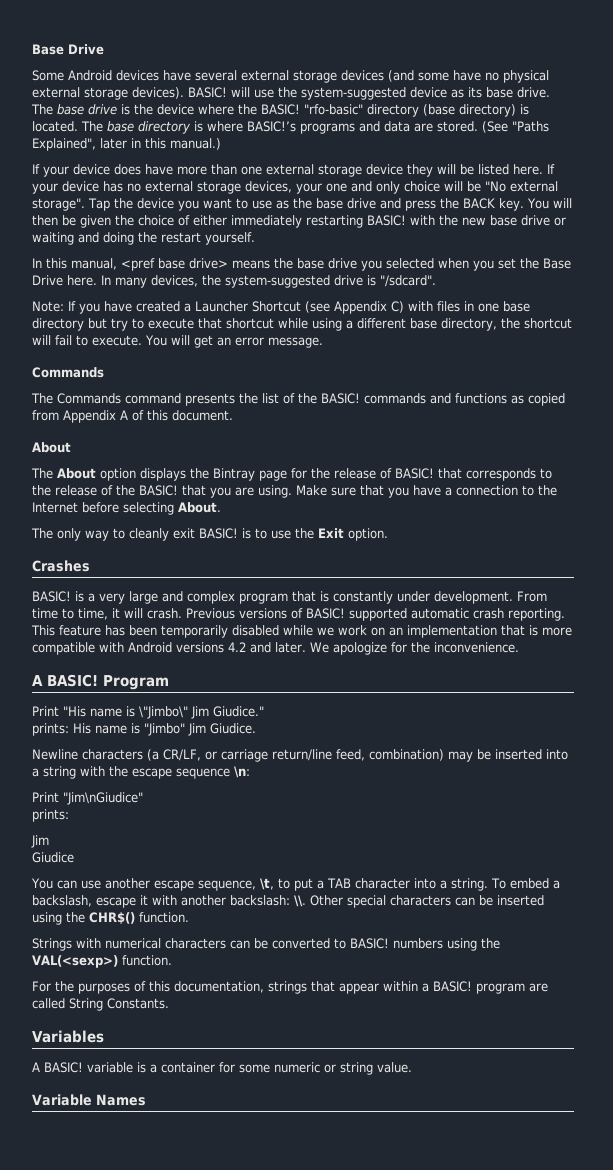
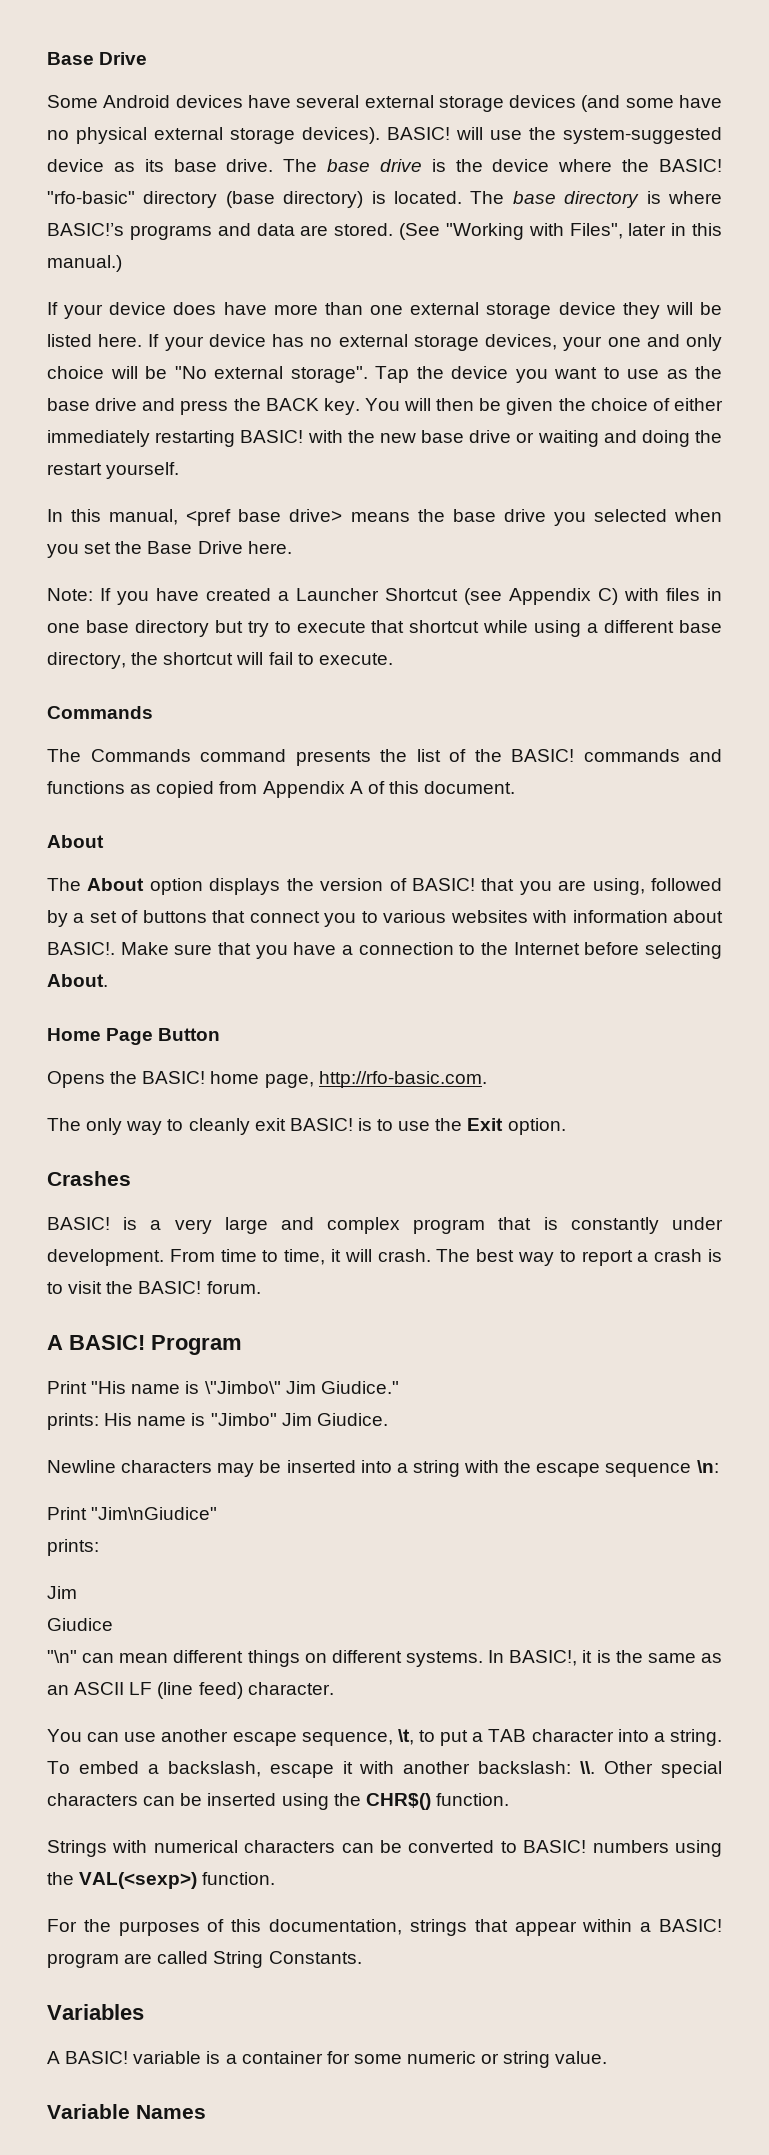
- (See "Paths Explained", later in this manual.)
+ (See "Working with Files", later in this manual.)
- In many devices, the system-suggested drive is "/sdcard".
- You will get an error message.
- The About option displays the Bintray page for the release of BASIC! that corresponds to the release of the BASIC! that you are using.
+ The About option displays the version of BASIC! that you are using, followed by a set of buttons that connect you to various websites with information about BASIC!.
+ Home Page Button
+ Opens the BASIC! home page, http://rfo-basic.com.
- Previous versions of BASIC! supported automatic crash reporting. This feature has been temporarily disabled while we work on an implementation that is more compatible with Android versions 4.2 and later. We apologize for the inconvenience.
+ The best way to report a crash is to visit the BASIC! forum.
- Newline characters (a CR/LF, or carriage return/line feed, combination) may be inserted into a string with the escape sequence \n:
+ Newline characters may be inserted into a string with the escape sequence \n:
+ "\n" can mean different things on different systems. In BASIC!, it is the same as an ASCII LF (line feed) character.

